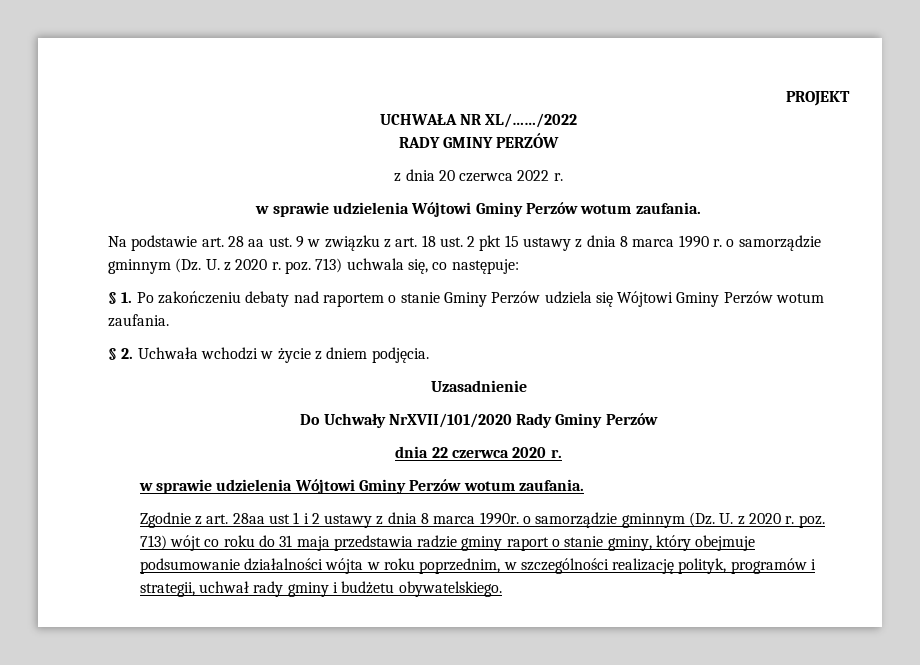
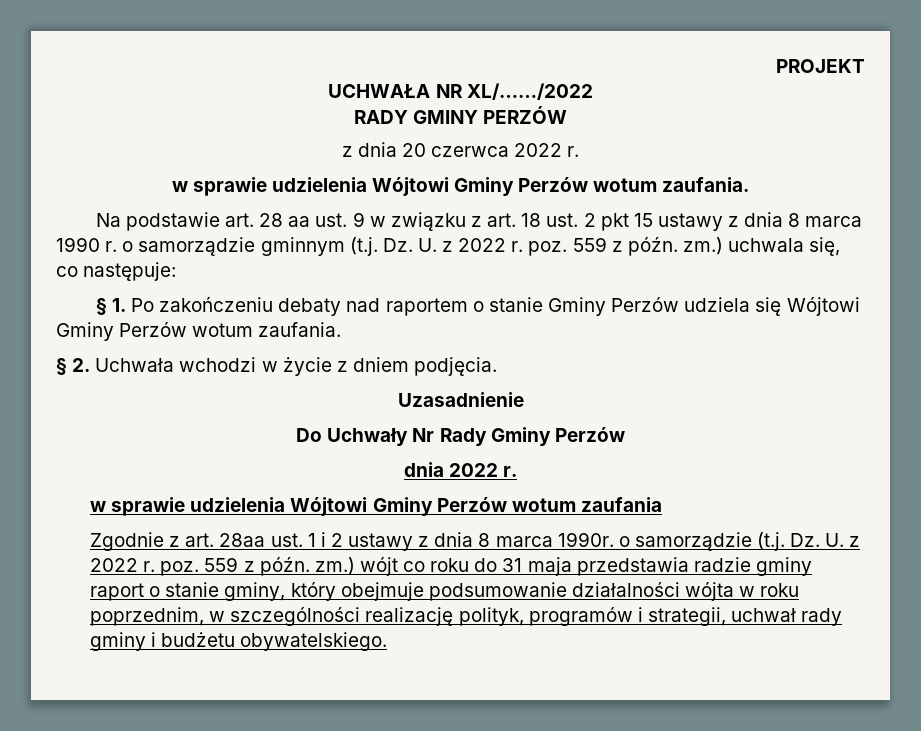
- Na podstawie art. 28 aa ust. 9 w związku z art. 18 ust. 2 pkt 15 ustawy z dnia 8 marca 1990 r. o samorządzie gminnym (Dz. U. z 2020 r. poz. 713) uchwala się, co następuje:
+ Na podstawie art. 28 aa ust. 9 w związku z art. 18 ust. 2 pkt 15 ustawy z dnia 8 marca 1990 r. o samorządzie gminnym (t.j. Dz. U. z 2022 r. poz. 559 z późn. zm.) uchwala się, co następuje:
- Do Uchwały NrXVII/101/2020 Rady Gminy Perzów
+ Do Uchwały Nr Rady Gminy Perzów
- dnia 22 czerwca 2020 r.
- w sprawie udzielenia Wójtowi Gminy Perzów wotum zaufania.
+ dnia 2022 r.
+ w sprawie udzielenia Wójtowi Gminy Perzów wotum zaufania
- Zgodnie z art. 28aa ust 1 i 2 ustawy z dnia 8 marca 1990r. o samorządzie gminnym (Dz. U. z 2020 r. poz. 713) wójt co roku do 31 maja przedstawia radzie gminy raport o stanie gminy, który obejmuje podsumowanie działalności wójta w roku poprzednim, w szczególności realizację polityk, programów i strategii, uchwał rady gminy i budżetu obywatelskiego.
+ Zgodnie z art. 28aa ust. 1 i 2 ustawy z dnia 8 marca 1990r. o samorządzie (t.j. Dz. U. z 2022 r. poz. 559 z późn. zm.) wójt co roku do 31 maja przedstawia radzie gminy raport o stanie gminy, który obejmuje podsumowanie działalności wójta w roku poprzednim, w szczególności realizację polityk, programów i strategii, uchwał rady gminy i budżetu obywatelskiego.

